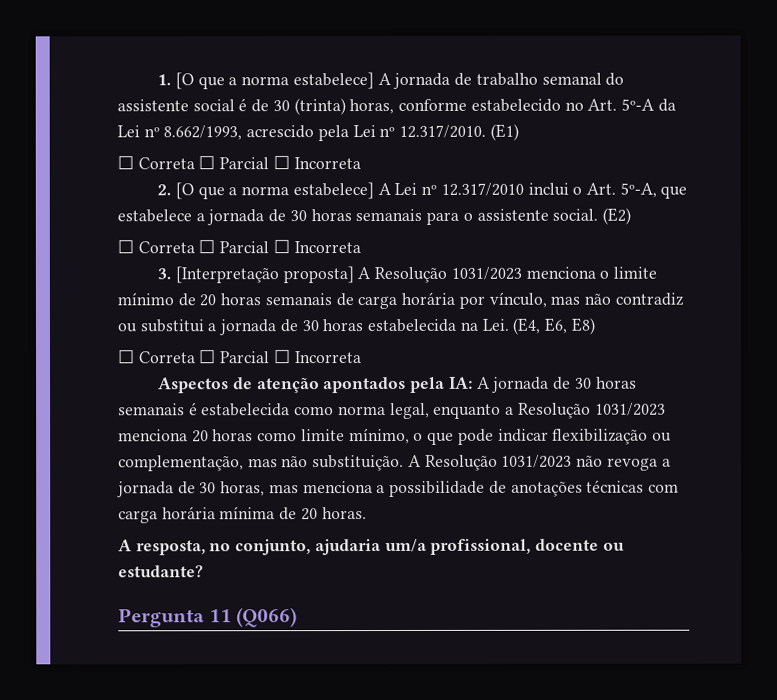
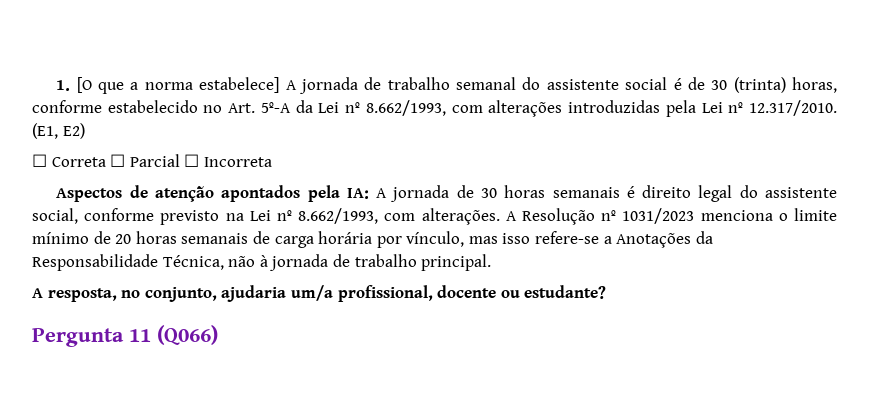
- 1. [O que a norma estabelece] A jornada de trabalho semanal do assistente social é de 30 (trinta) horas, conforme estabelecido no Art. 5º-A da Lei nº 8.662/1993, acrescido pela Lei nº 12.317/2010. (E1)
- ☐ Correta ☐ Parcial ☐ Incorreta
- 2. [O que a norma estabelece] A Lei nº 12.317/2010 inclui o Art. 5º-A, que estabelece a jornada de 30 horas semanais para o assistente social. (E2)
- ☐ Correta ☐ Parcial ☐ Incorreta
- 3. [Interpretação proposta] A Resolução 1031/2023 menciona o limite mínimo de 20 horas semanais de carga horária por vínculo, mas não contradiz ou substitui a jornada de 30 horas estabelecida na Lei. (E4, E6, E8)
+ 1. [O que a norma estabelece] A jornada de trabalho semanal do assistente social é de 30 (trinta) horas, conforme estabelecido no Art. 5º-A da Lei nº 8.662/1993, com alterações introduzidas pela Lei nº 12.317/2010. (E1, E2)
- Aspectos de atenção apontados pela IA: A jornada de 30 horas semanais é estabelecida como norma legal, enquanto a Resolução 1031/2023 menciona 20 horas como limite mínimo, o que pode indicar flexibilização ou complementação, mas não substituição. A Resolução 1031/2023 não revoga a jornada de 30 horas, mas menciona a possibilidade de anotações técnicas com carga horária mínima de 20 horas.
+ Aspectos de atenção apontados pela IA: A jornada de 30 horas semanais é direito legal do assistente social, conforme previsto na Lei nº 8.662/1993, com alterações. A Resolução nº 1031/2023 menciona o limite mínimo de 20 horas semanais de carga horária por vínculo, mas isso refere-se a Anotações da Responsabilidade Técnica, não à jornada de trabalho principal.

